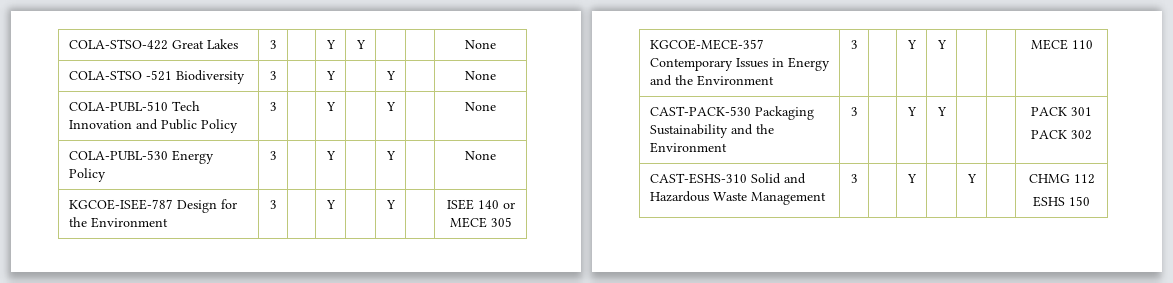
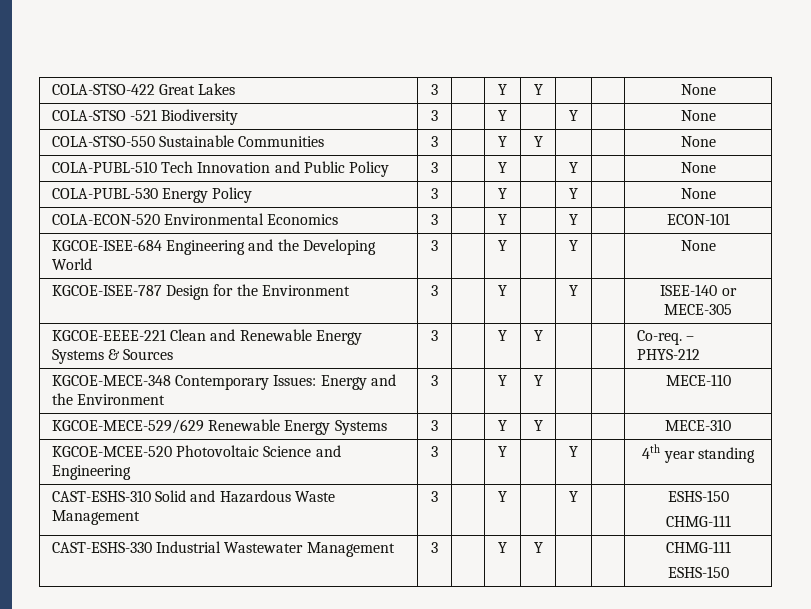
+ COLA-STSO-550 Sustainable Communities | 3 | | Y | Y | | | None
+ COLA-ECON-520 Environmental Economics | 3 | | Y | | Y | | ECON-101
+ KGCOE-ISEE-684 Engineering and the Developing World | 3 | | Y | | Y | | None
- KGCOE-ISEE-787 Design for the Environment | 3 | | Y | | Y | | ISEE 140 or MECE 305
- KGCOE-MECE-357 Contemporary Issues in Energy and the Environment | 3 | | Y | Y | | | MECE 110
- CAST-PACK-530 Packaging Sustainability and the Environment | 3 | | Y | Y | | | PACK 301
- PACK 302
+ KGCOE-ISEE-787 Design for the Environment | 3 | | Y | | Y | | ISEE-140 or MECE-305
+ KGCOE-EEEE-221 Clean and Renewable Energy Systems & Sources | 3 | | Y | Y | | | Co-req. – PHYS-212
+ KGCOE-MECE-348 Contemporary Issues: Energy and the Environment | 3 | | Y | Y | | | MECE-110
+ KGCOE-MECE-529/629 Renewable Energy Systems | 3 | | Y | Y | | | MECE-310
+ KGCOE-MCEE-520 Photovoltaic Science and Engineering | 3 | | Y | | Y | | 4th year standing
- CAST-ESHS-310 Solid and Hazardous Waste Management | 3 | | Y | | Y | | CHMG 112
- ESHS 150
+ CAST-ESHS-310 Solid and Hazardous Waste Management | 3 | | Y | | Y | | ESHS-150
+ CHMG-111
+ CAST-ESHS-330 Industrial Wastewater Management | 3 | | Y | Y | | | CHMG-111
+ ESHS-150

